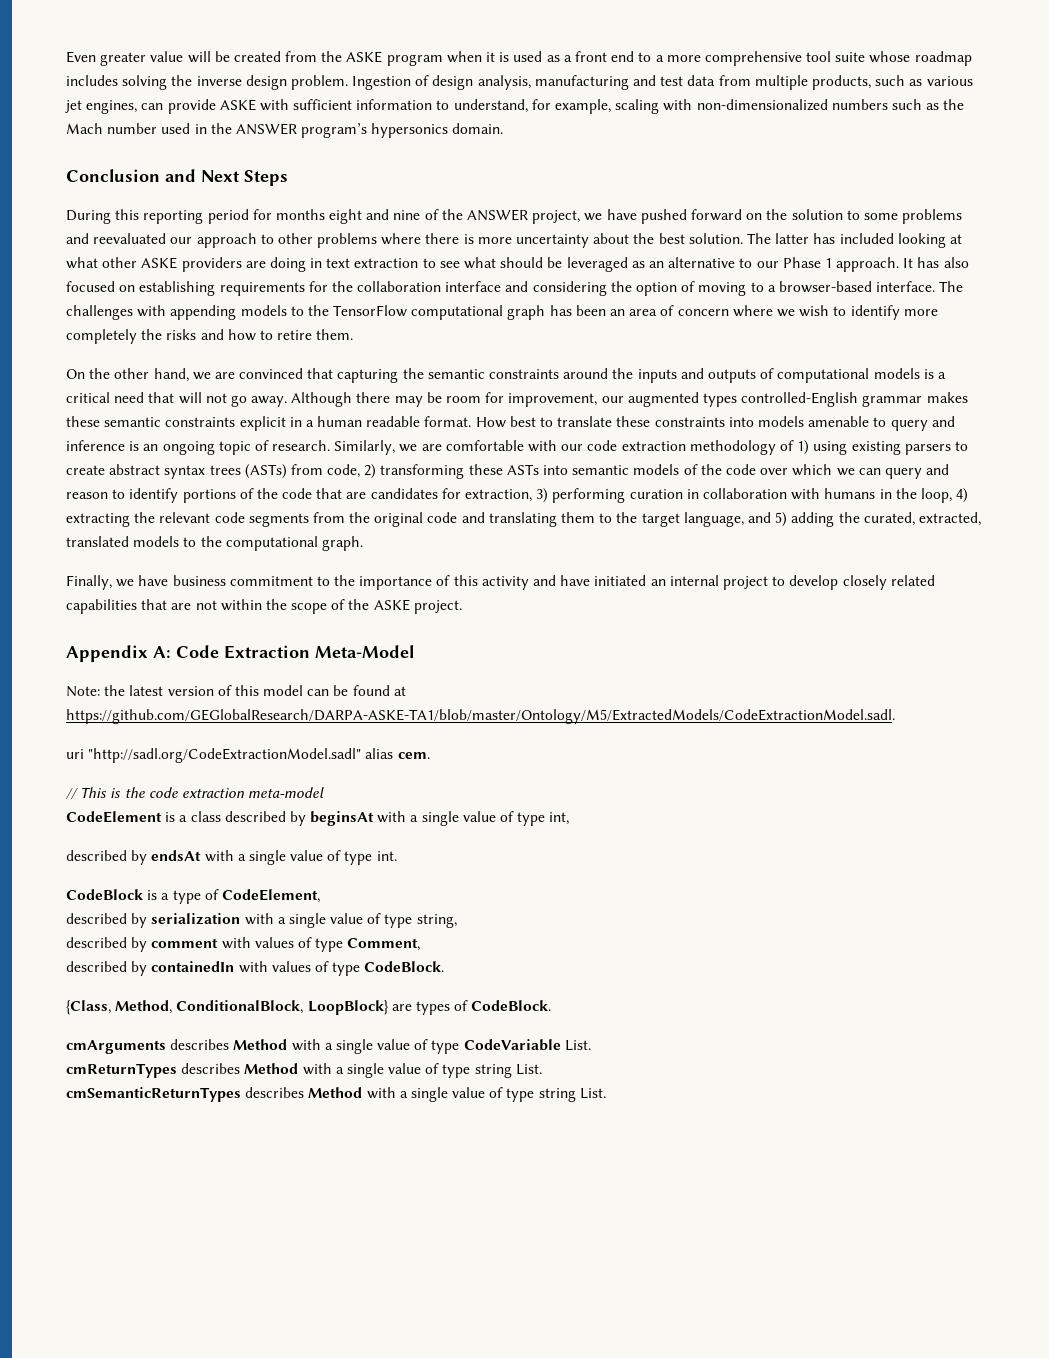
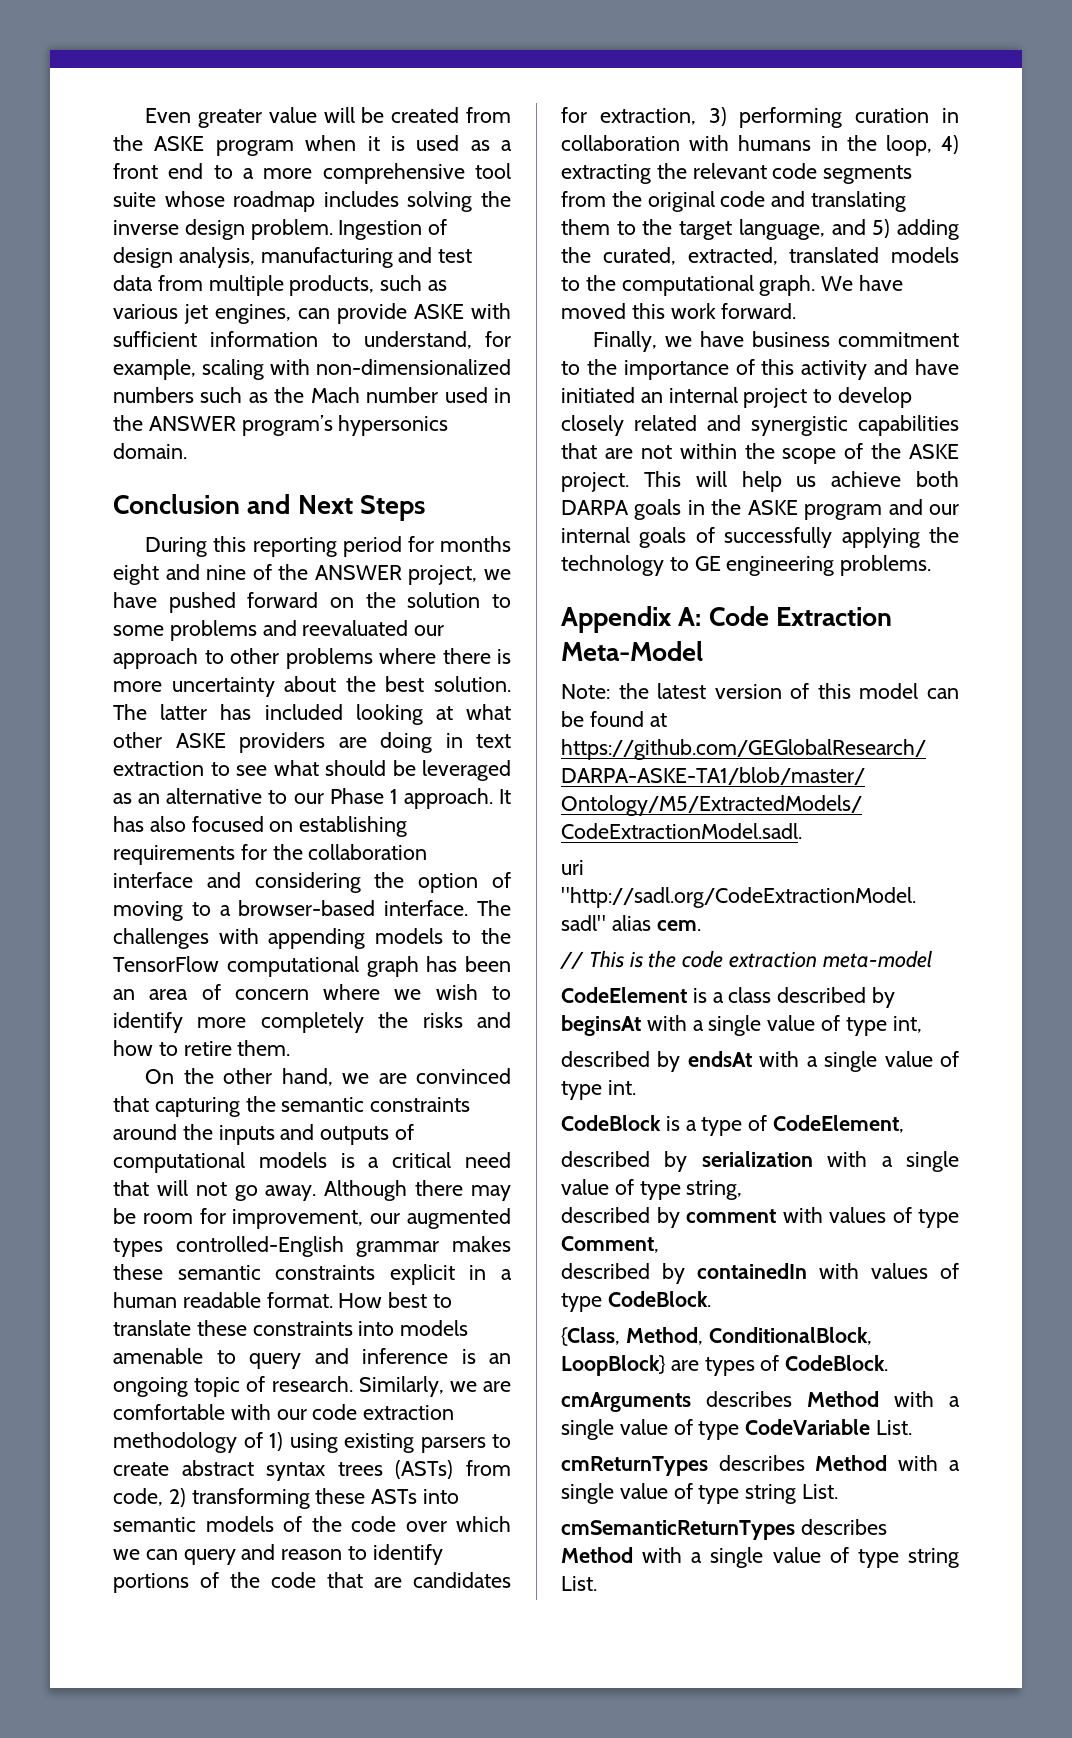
+ We have moved this work forward.
- Finally, we have business commitment to the importance of this activity and have initiated an internal project to develop closely related capabilities that are not within the scope of the ASKE project.
+ Finally, we have business commitment to the importance of this activity and have initiated an internal project to develop closely related and synergistic capabilities that are not within the scope of the ASKE project. This will help us achieve both DARPA goals in the ASKE program and our internal goals of successfully applying the technology to GE engineering problems.

